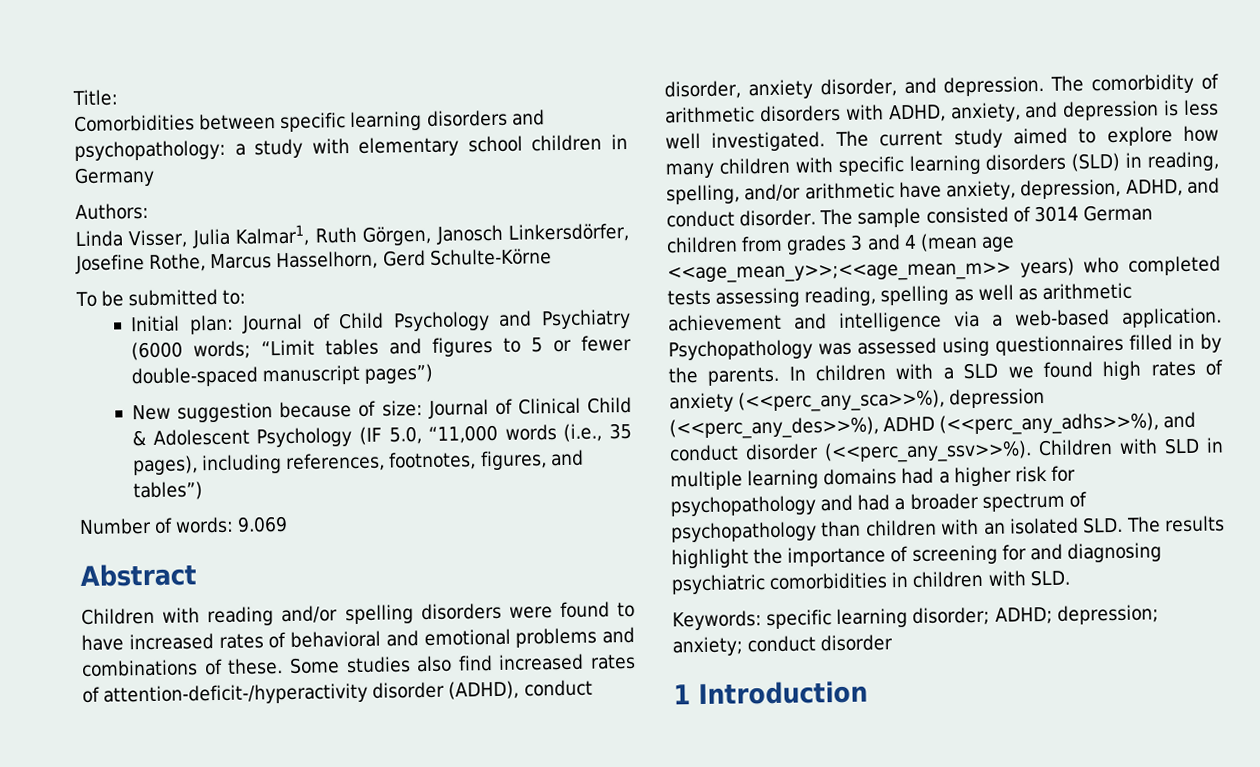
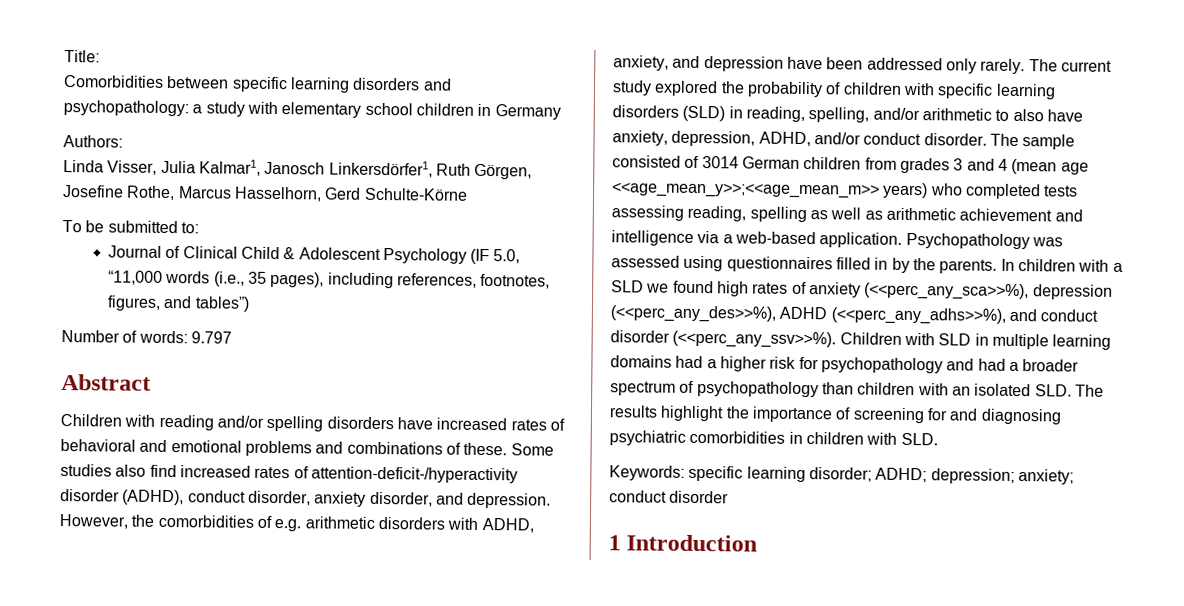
- Linda Visser, Julia Kalmar1, Ruth Görgen, Janosch Linkersdörfer, Josefine Rothe, Marcus Hasselhorn, Gerd Schulte-Körne
+ Linda Visser, Julia Kalmar1, Janosch Linkersdörfer1, Ruth Görgen, Josefine Rothe, Marcus Hasselhorn, Gerd Schulte-Körne
- Initial plan: Journal of Child Psychology and Psychiatry (6000 words; “Limit tables and figures to 5 or fewer double-spaced manuscript pages”)
- New suggestion because of size: Journal of Clinical Child & Adolescent Psychology (IF 5.0, “11,000 words (i.e., 35 pages), including references, footnotes, figures, and tables”)
+ Journal of Clinical Child & Adolescent Psychology (IF 5.0, “11,000 words (i.e., 35 pages), including references, footnotes, figures, and tables”)
- Number of words: 9.069
+ Number of words: 9.797
- Children with reading and/or spelling disorders were found to have increased rates of behavioral and emotional problems and combinations of these.
+ Children with reading and/or spelling disorders have increased rates of behavioral and emotional problems and combinations of these.
- The comorbidity of arithmetic disorders with ADHD, anxiety, and depression is less well investigated. The current study aimed to explore how many children with specific learning disorders (SLD) in reading, spelling, and/or arithmetic have anxiety, depression, ADHD, and conduct disorder.
+ However, the comorbidities of e.g. arithmetic disorders with ADHD, anxiety, and depression have been addressed only rarely. The current study explored the probability of children with specific learning disorders (SLD) in reading, spelling, and/or arithmetic to also have anxiety, depression, ADHD, and/or conduct disorder.

